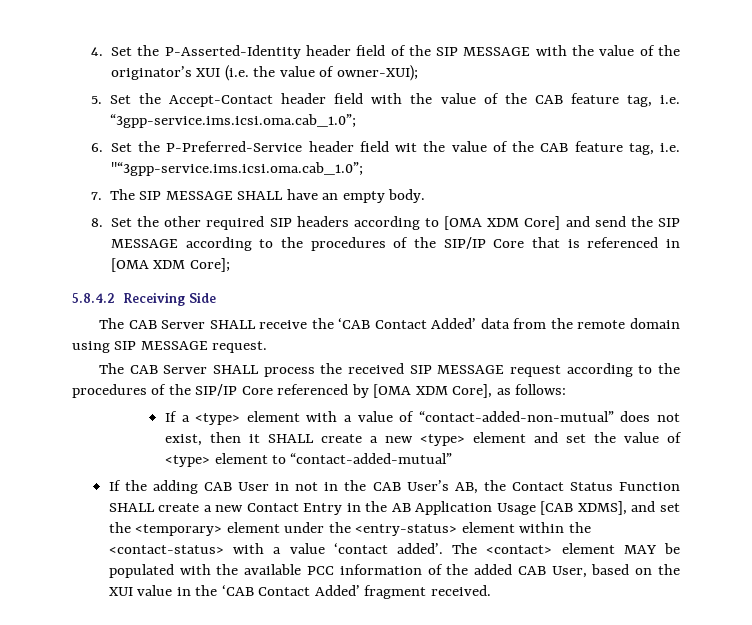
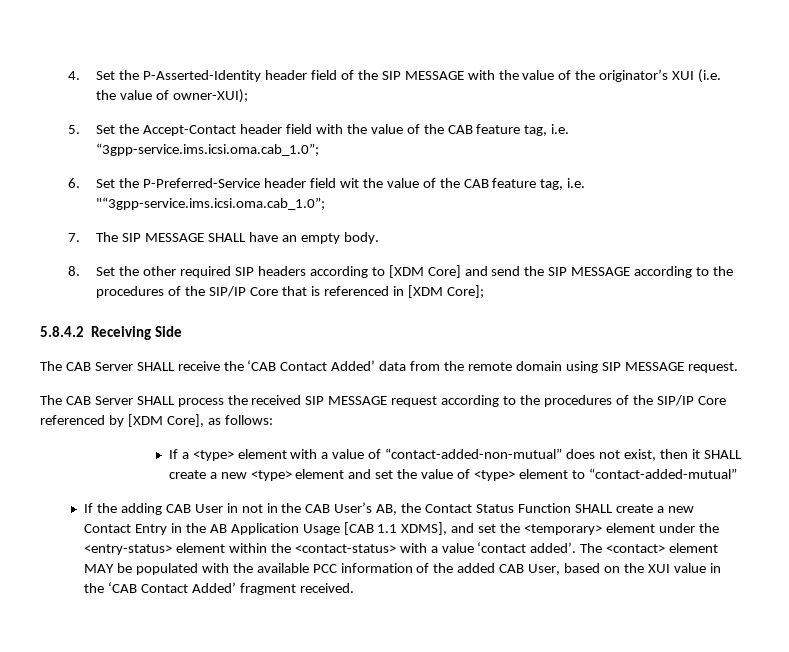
- 8. Set the other required SIP headers according to [OMA XDM Core] and send the SIP MESSAGE according to the procedures of the SIP/IP Core that is referenced in [OMA XDM Core];
+ 8. Set the other required SIP headers according to [XDM Core] and send the SIP MESSAGE according to the procedures of the SIP/IP Core that is referenced in [XDM Core];
- The CAB Server SHALL process the received SIP MESSAGE request according to the procedures of the SIP/IP Core referenced by [OMA XDM Core], as follows:
+ The CAB Server SHALL process the received SIP MESSAGE request according to the procedures of the SIP/IP Core referenced by [XDM Core], as follows:
- If the adding CAB User in not in the CAB User’s AB, the Contact Status Function SHALL create a new Contact Entry in the AB Application Usage [CAB XDMS], and set the <temporary> element under the <entry-status> element within the <contact-status> with a value ‘contact added’.
+ If the adding CAB User in not in the CAB User’s AB, the Contact Status Function SHALL create a new Contact Entry in the AB Application Usage [CAB 1.1 XDMS], and set the <temporary> element under the <entry-status> element within the <contact-status> with a value ‘contact added’.

